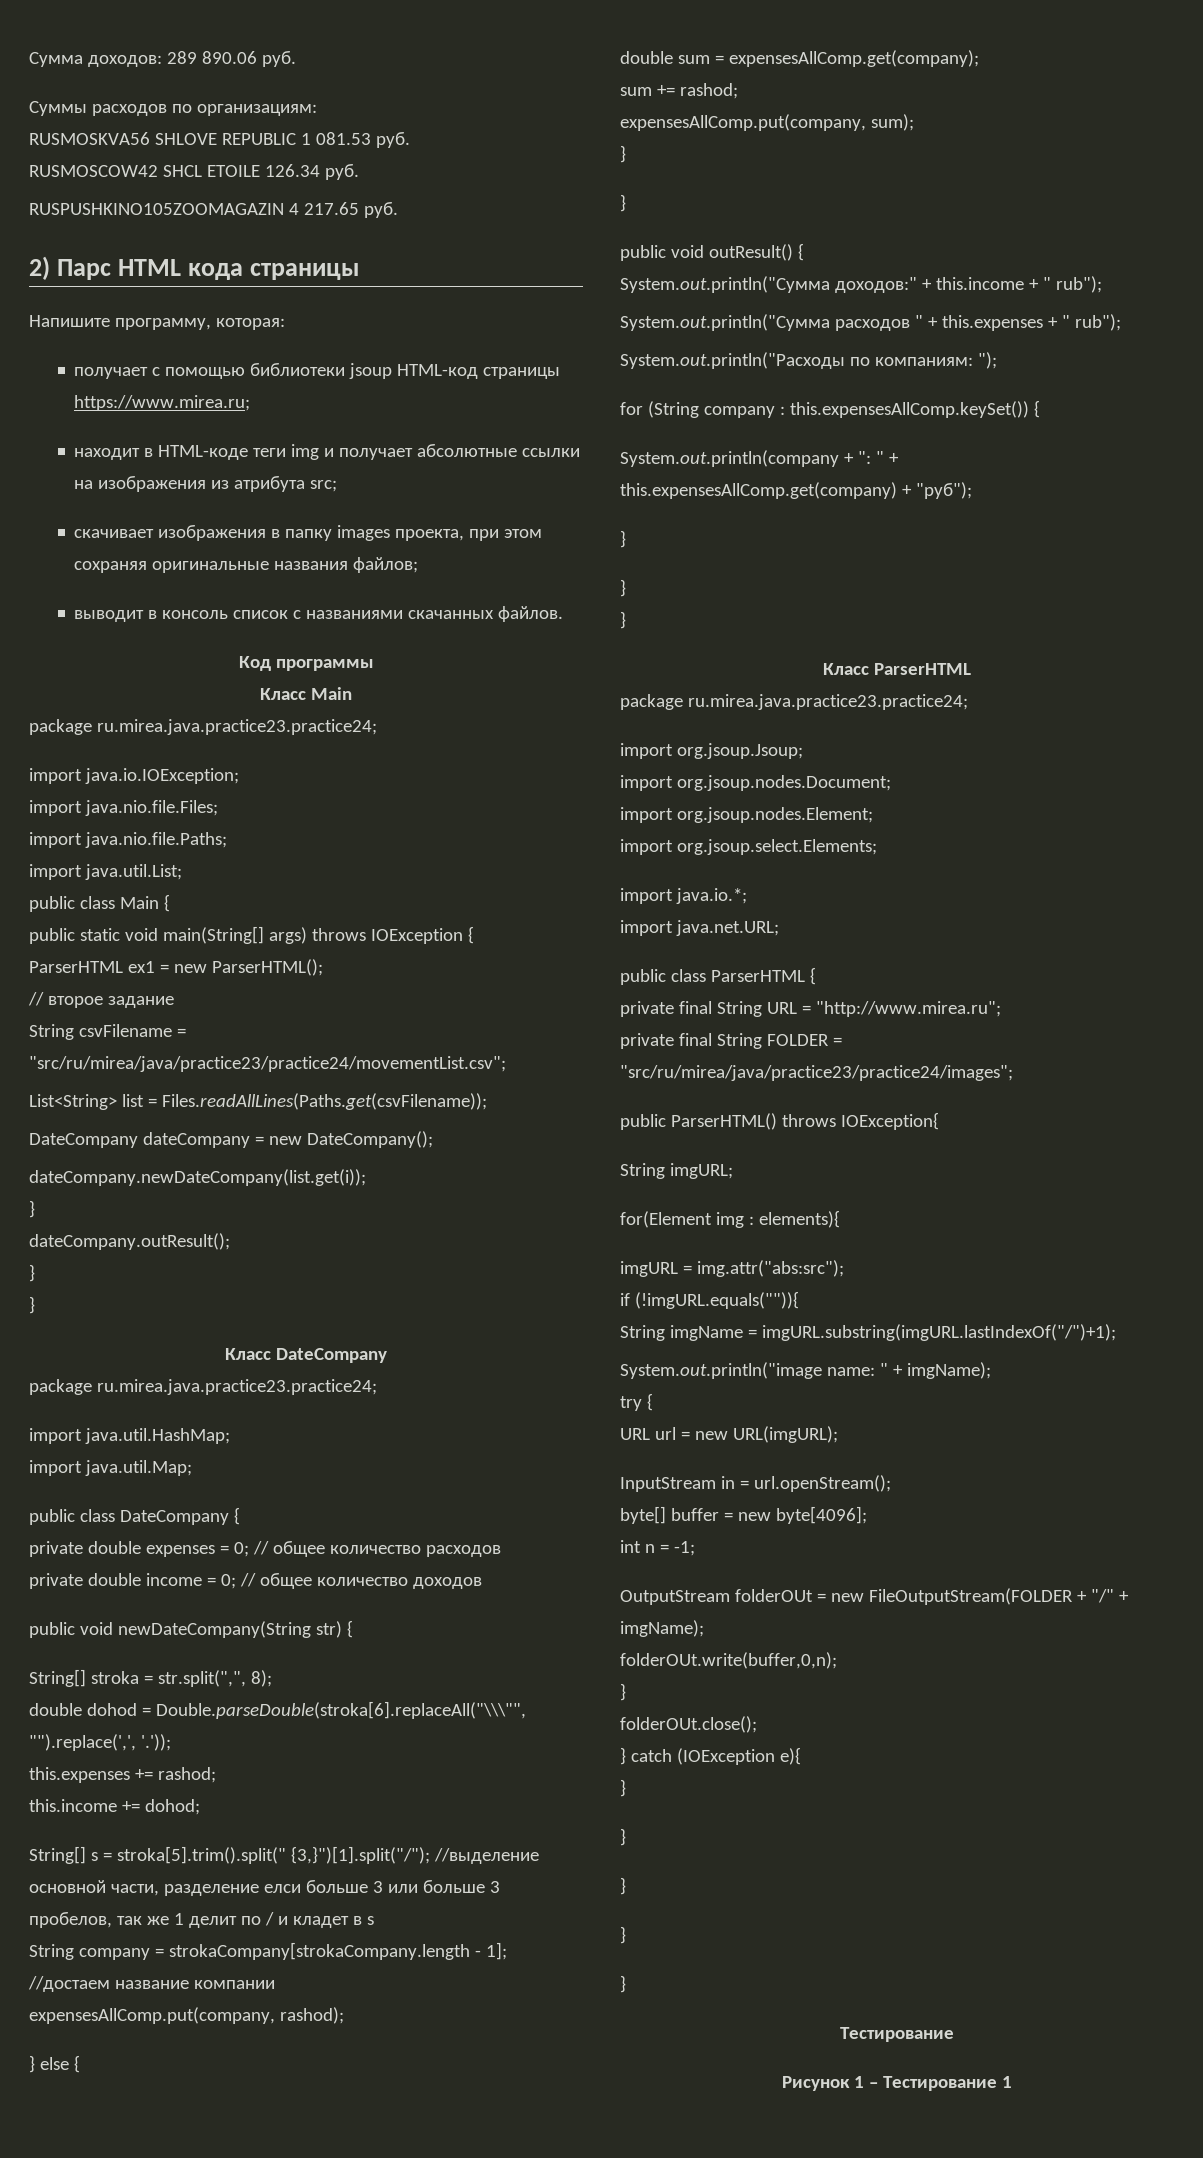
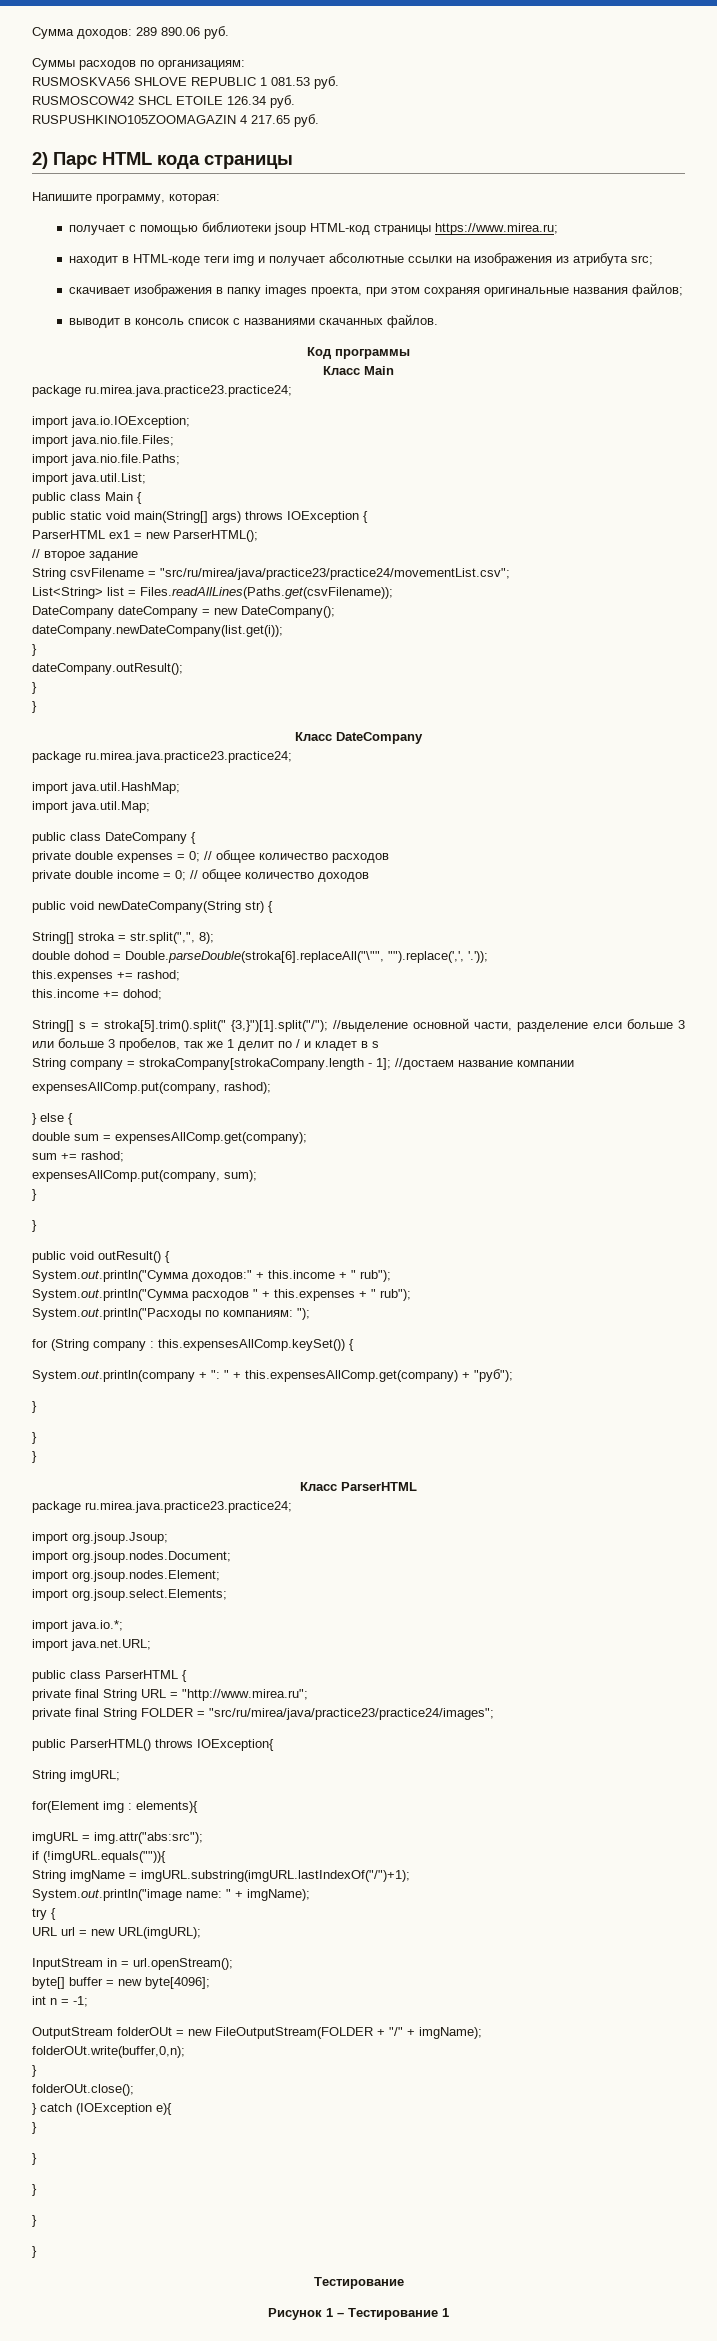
- double dohod = Double.parseDouble(stroka[6].replaceAll("\\\"", "").replace(',', '.'));
+ double dohod = Double.parseDouble(stroka[6].replaceAll("\"", "").replace(',', '.'));

